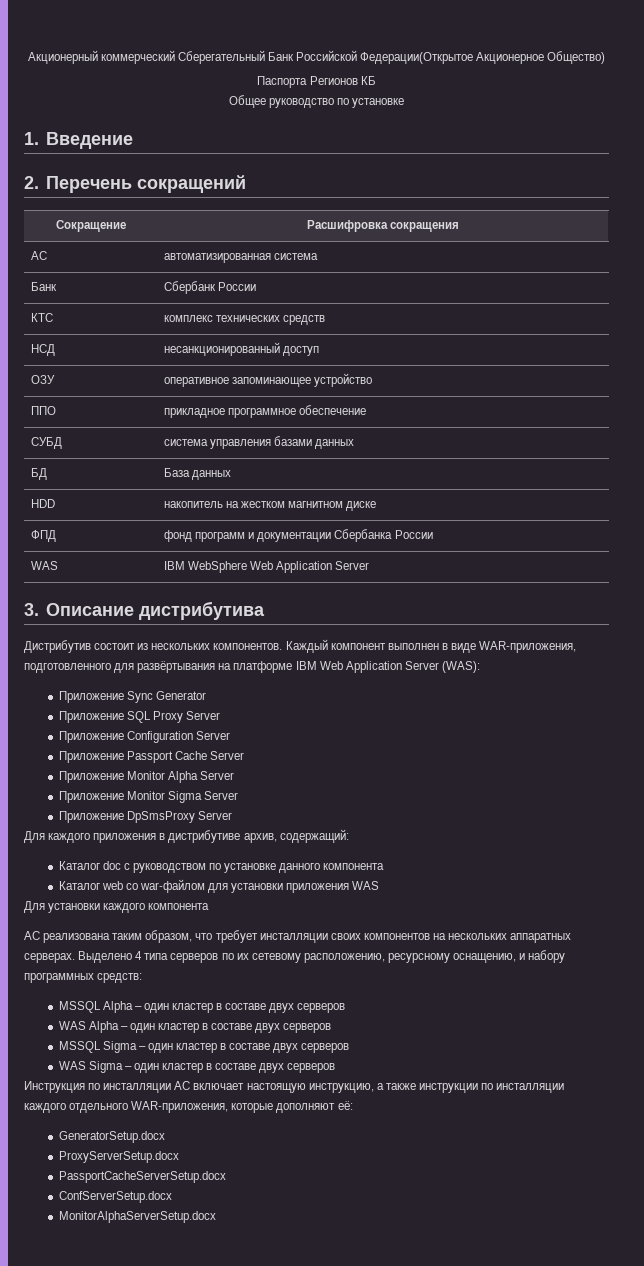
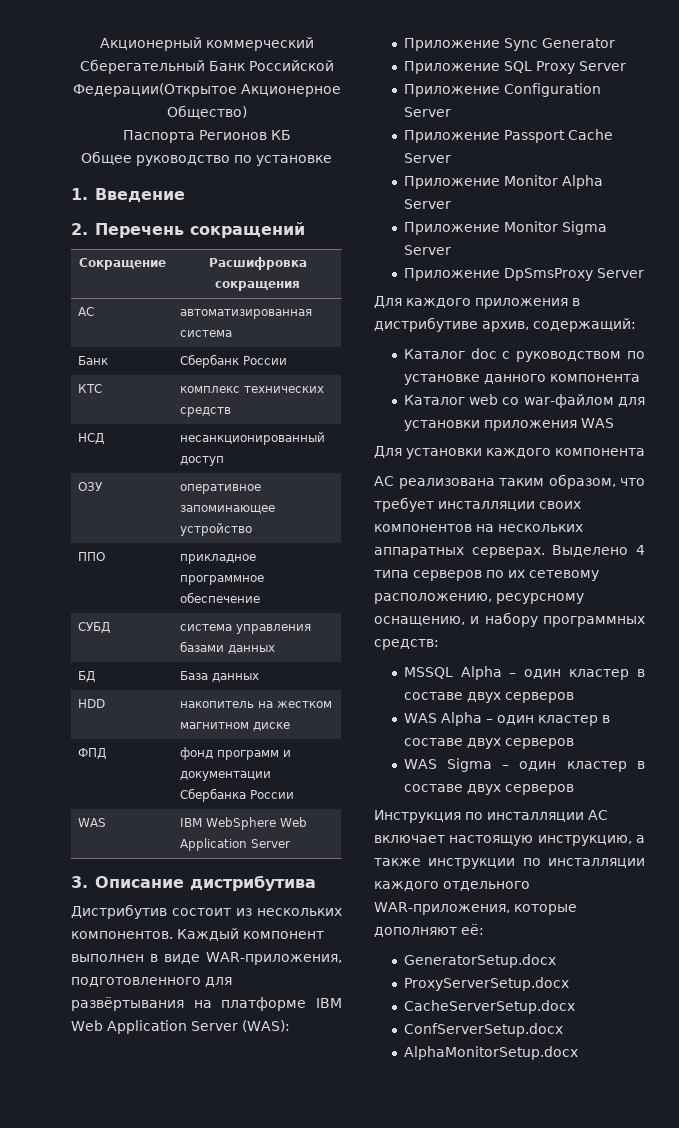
- MSSQL Sigma – один кластер в составе двух серверов
- PassportCacheServerSetup.docx
+ CacheServerSetup.docx
- MonitorAlphaServerSetup.docx
+ AlphaMonitorSetup.docx

